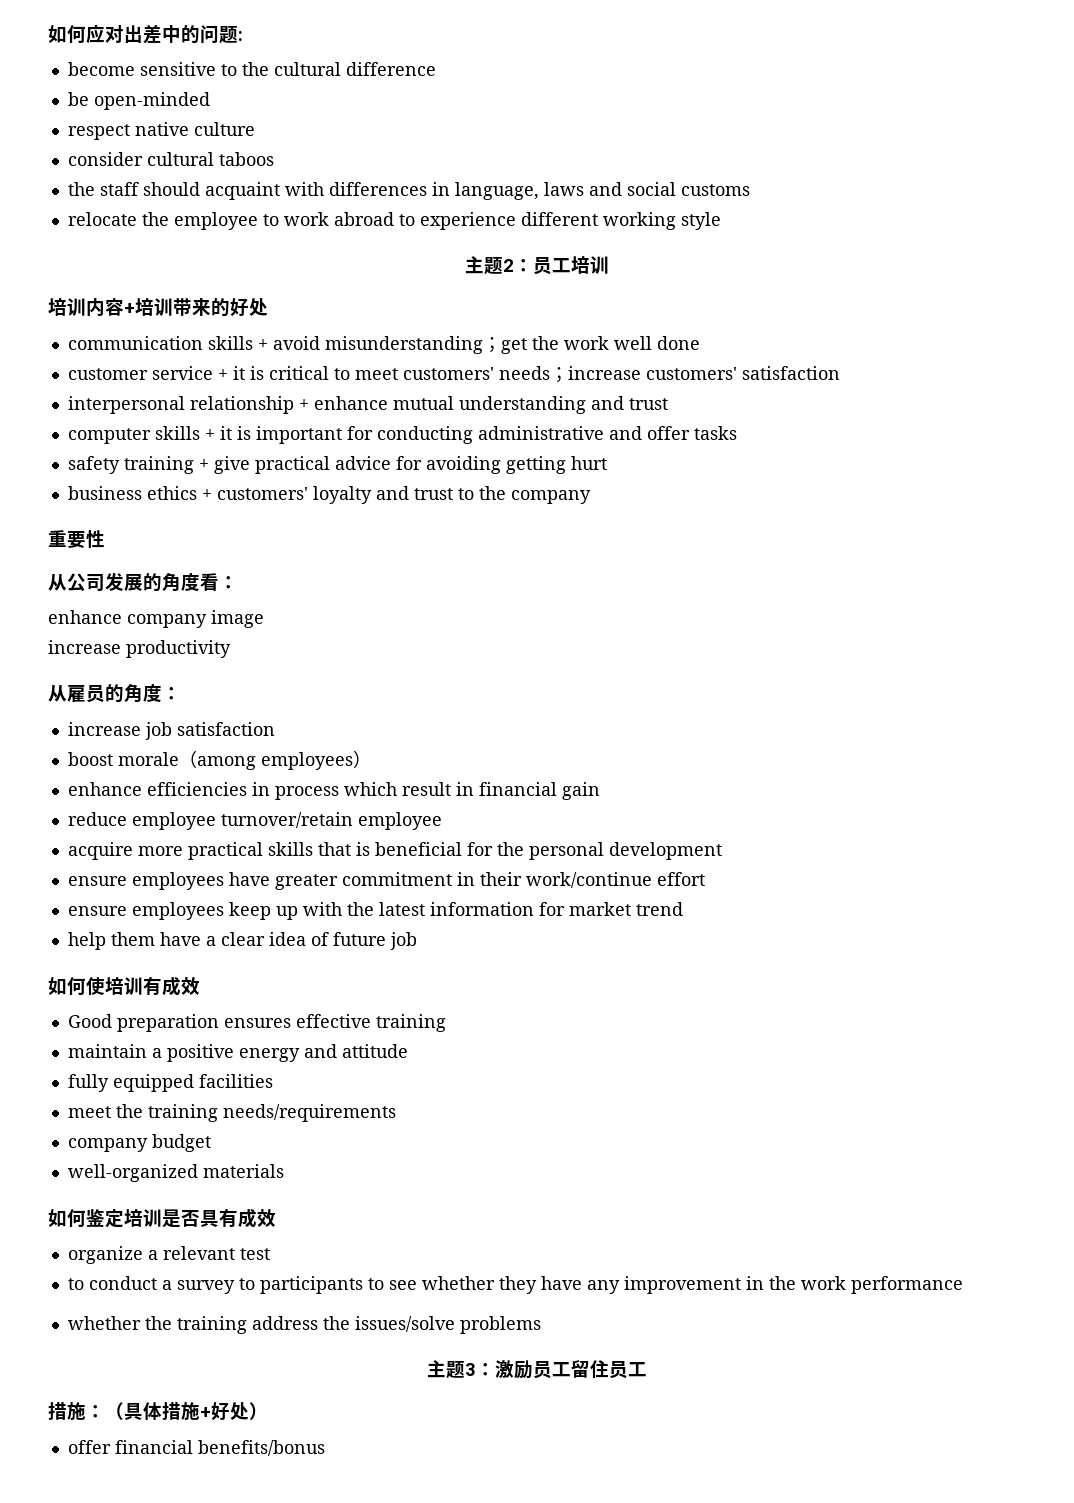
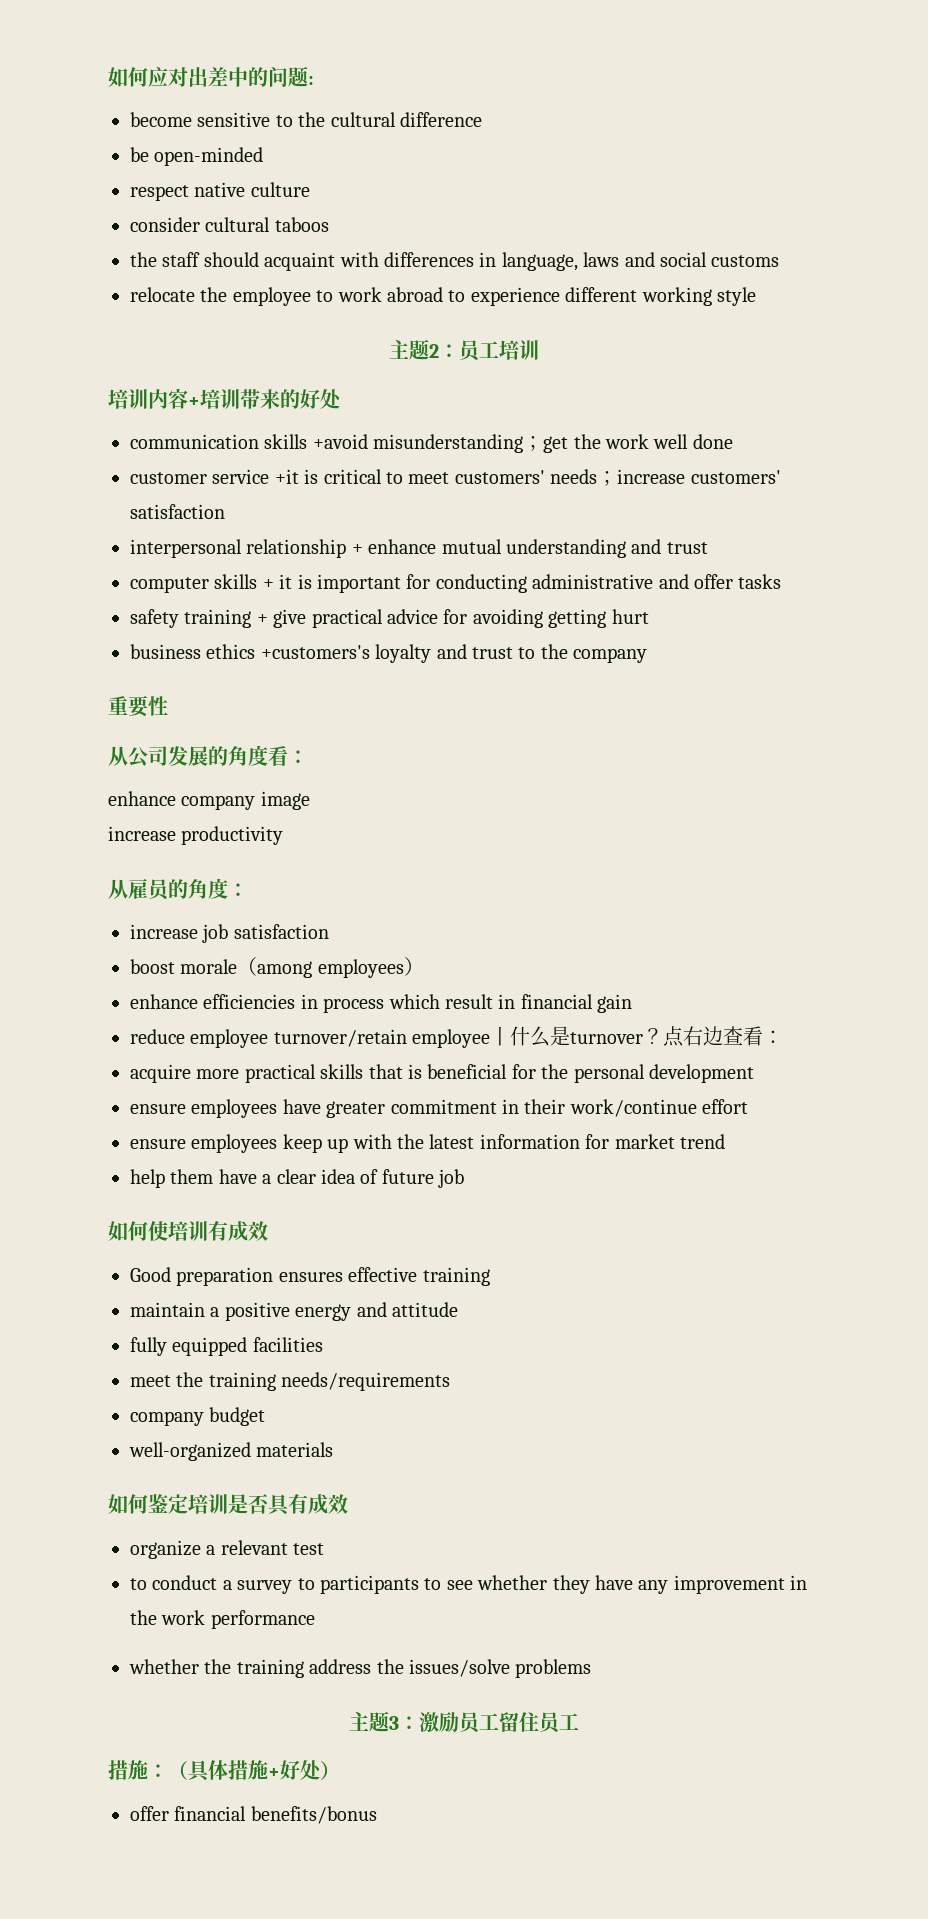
- communication skills + avoid misunderstanding；get the work well done
+ communication skills +avoid misunderstanding；get the work well done
- customer service + it is critical to meet customers' needs；increase customers' satisfaction
+ customer service +it is critical to meet customers' needs；increase customers' satisfaction
- business ethics + customers' loyalty and trust to the company
+ business ethics +customers's loyalty and trust to the company
- reduce employee turnover/retain employee
+ reduce employee turnover/retain employee丨什么是turnover？点右边查看：

